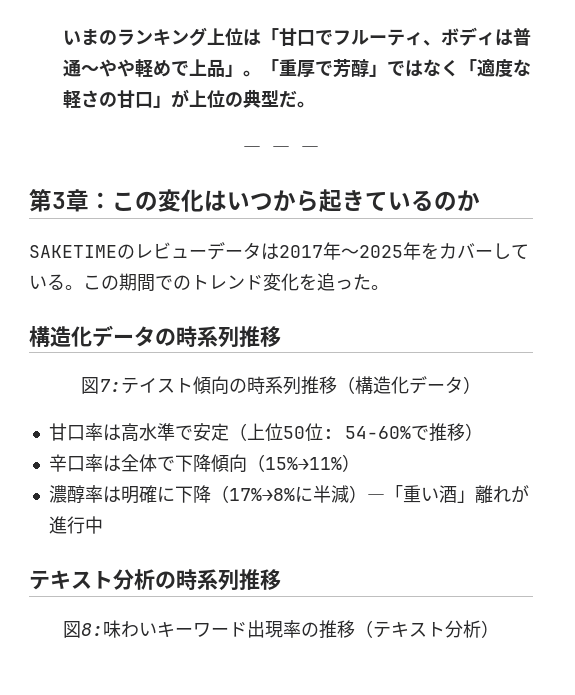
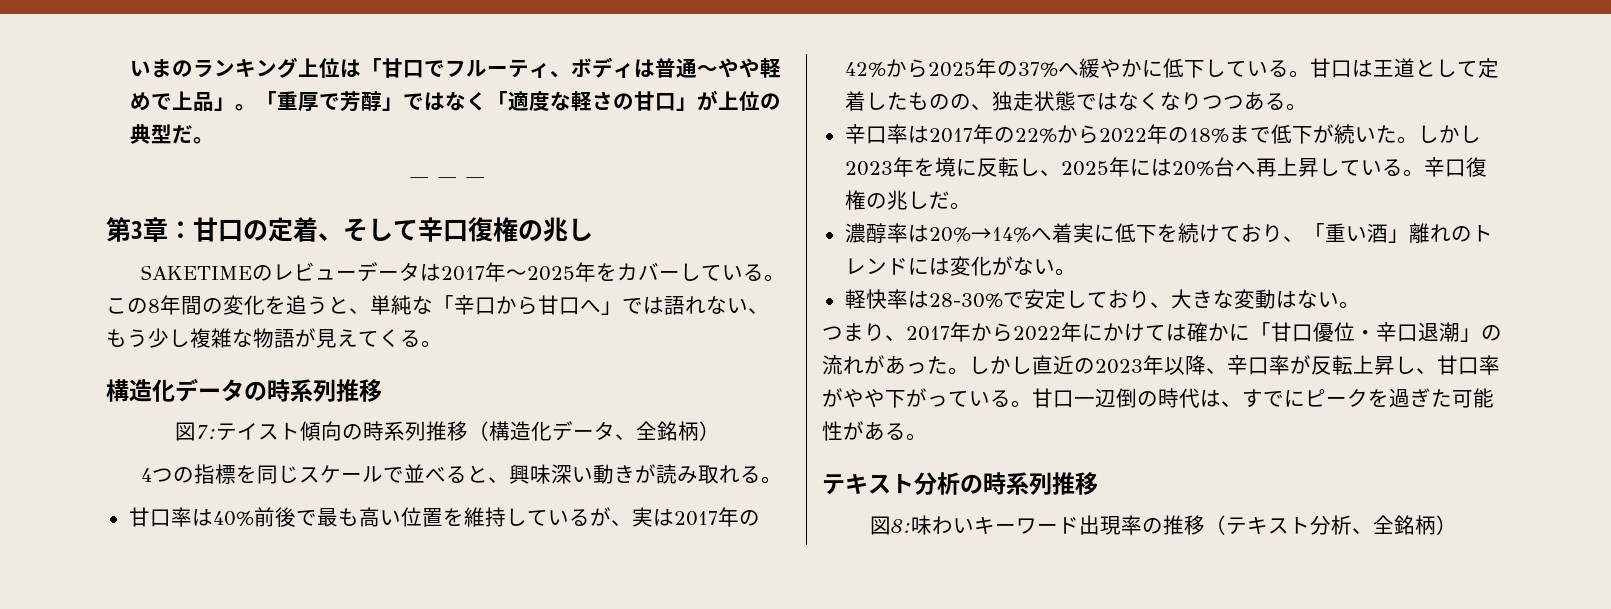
- 第3章：この変化はいつから起きているのか
+ 第3章：甘口の定着、そして辛口復権の兆し
- この期間でのトレンド変化を追った。
+ この8年間の変化を追うと、単純な「辛口から甘口へ」では語れない、もう少し複雑な物語が見えてくる。
- 図7:テイスト傾向の時系列推移（構造化データ）
- 甘口率は高水準で安定（上位50位: 54-60%で推移）
- 辛口率は全体で下降傾向（15%→11%）
- 濃醇率は明確に下降（17%→8%に半減）―「重い酒」離れが進行中
+ 図7:テイスト傾向の時系列推移（構造化データ、全銘柄）
+ 4つの指標を同じスケールで並べると、興味深い動きが読み取れる。
+ 甘口率は40%前後で最も高い位置を維持しているが、実は2017年の42%から2025年の37%へ緩やかに低下している。甘口は王道として定着したものの、独走状態ではなくなりつつある。
+ 辛口率は2017年の22%から2022年の18%まで低下が続いた。しかし2023年を境に反転し、2025年には20%台へ再上昇している。辛口復権の兆しだ。
+ 濃醇率は20%→14%へ着実に低下を続けており、「重い酒」離れのトレンドには変化がない。
+ 軽快率は28-30%で安定しており、大きな変動はない。
+ つまり、2017年から2022年にかけては確かに「甘口優位・辛口退潮」の流れがあった。しかし直近の2023年以降、辛口率が反転上昇し、甘口率がやや下がっている。甘口一辺倒の時代は、すでにピークを過ぎた可能性がある。
- 図8:味わいキーワード出現率の推移（テキスト分析）
+ 図8:味わいキーワード出現率の推移（テキスト分析、全銘柄）

